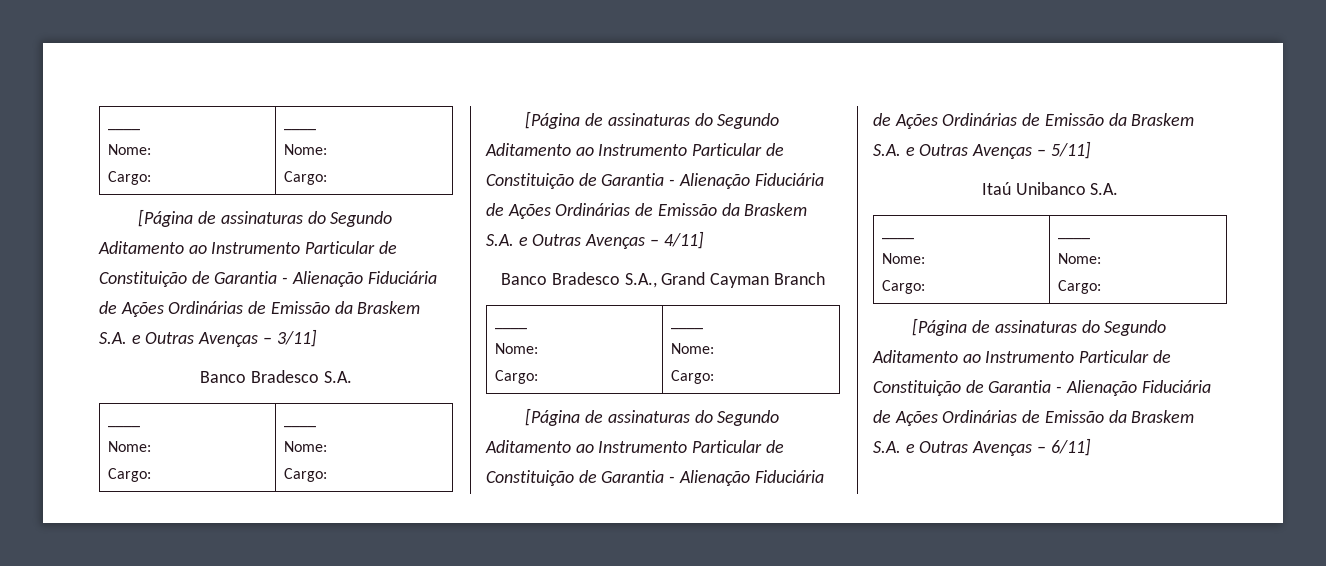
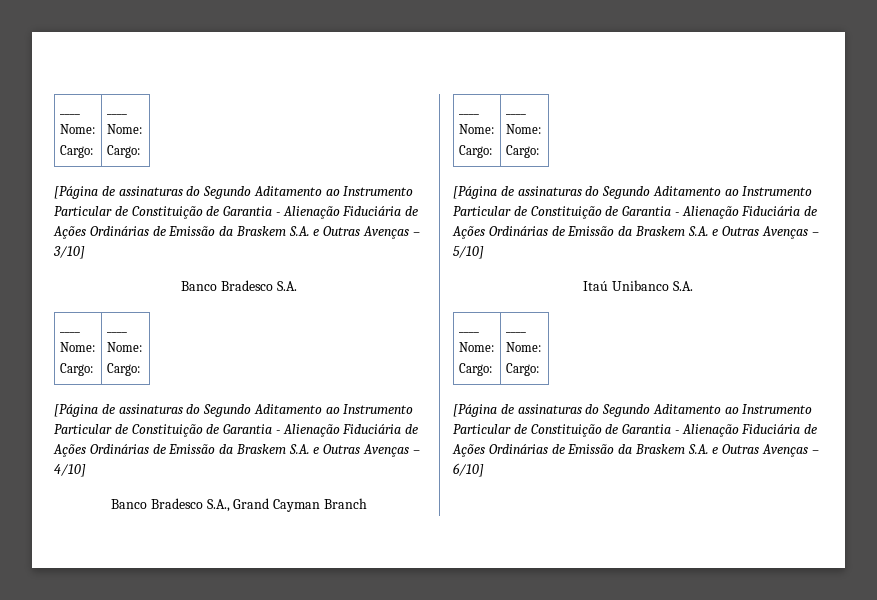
- [Página de assinaturas do Segundo Aditamento ao Instrumento Particular de Constituição de Garantia - Alienação Fiduciária de Ações Ordinárias de Emissão da Braskem S.A. e Outras Avenças – 3/11]
+ [Página de assinaturas do Segundo Aditamento ao Instrumento Particular de Constituição de Garantia - Alienação Fiduciária de Ações Ordinárias de Emissão da Braskem S.A. e Outras Avenças – 3/10]
- [Página de assinaturas do Segundo Aditamento ao Instrumento Particular de Constituição de Garantia - Alienação Fiduciária de Ações Ordinárias de Emissão da Braskem S.A. e Outras Avenças – 4/11]
+ [Página de assinaturas do Segundo Aditamento ao Instrumento Particular de Constituição de Garantia - Alienação Fiduciária de Ações Ordinárias de Emissão da Braskem S.A. e Outras Avenças – 4/10]
- [Página de assinaturas do Segundo Aditamento ao Instrumento Particular de Constituição de Garantia - Alienação Fiduciária de Ações Ordinárias de Emissão da Braskem S.A. e Outras Avenças – 5/11]
+ [Página de assinaturas do Segundo Aditamento ao Instrumento Particular de Constituição de Garantia - Alienação Fiduciária de Ações Ordinárias de Emissão da Braskem S.A. e Outras Avenças – 5/10]
- [Página de assinaturas do Segundo Aditamento ao Instrumento Particular de Constituição de Garantia - Alienação Fiduciária de Ações Ordinárias de Emissão da Braskem S.A. e Outras Avenças – 6/11]
+ [Página de assinaturas do Segundo Aditamento ao Instrumento Particular de Constituição de Garantia - Alienação Fiduciária de Ações Ordinárias de Emissão da Braskem S.A. e Outras Avenças – 6/10]

